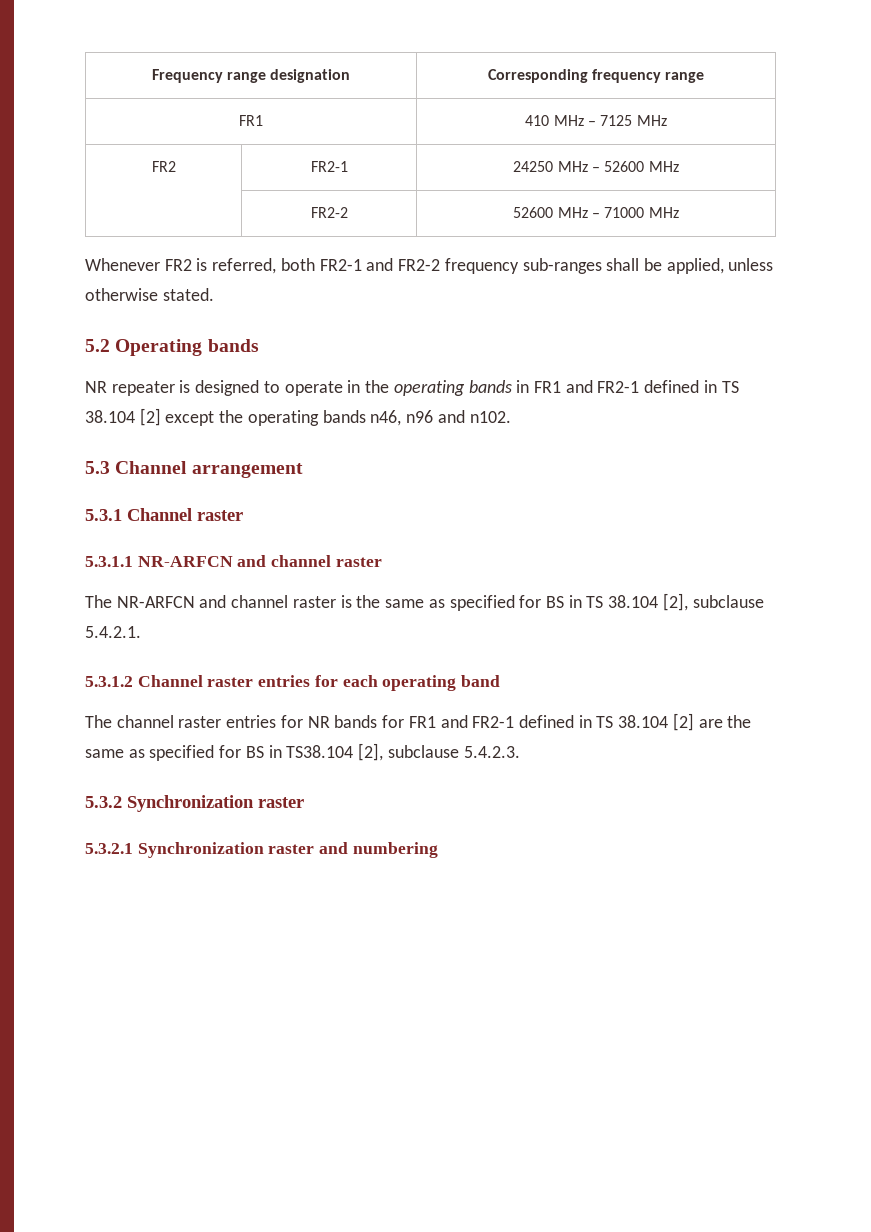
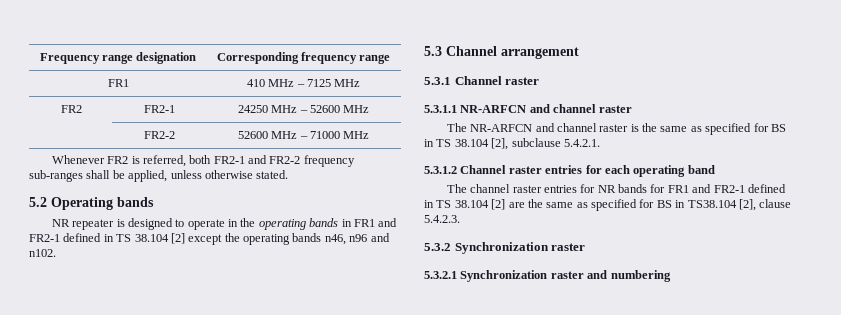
- The channel raster entries for NR bands for FR1 and FR2-1 defined in TS 38.104 [2] are the same as specified for BS in TS38.104 [2], subclause 5.4.2.3.
+ The channel raster entries for NR bands for FR1 and FR2-1 defined in TS 38.104 [2] are the same as specified for BS in TS38.104 [2], clause 5.4.2.3.

